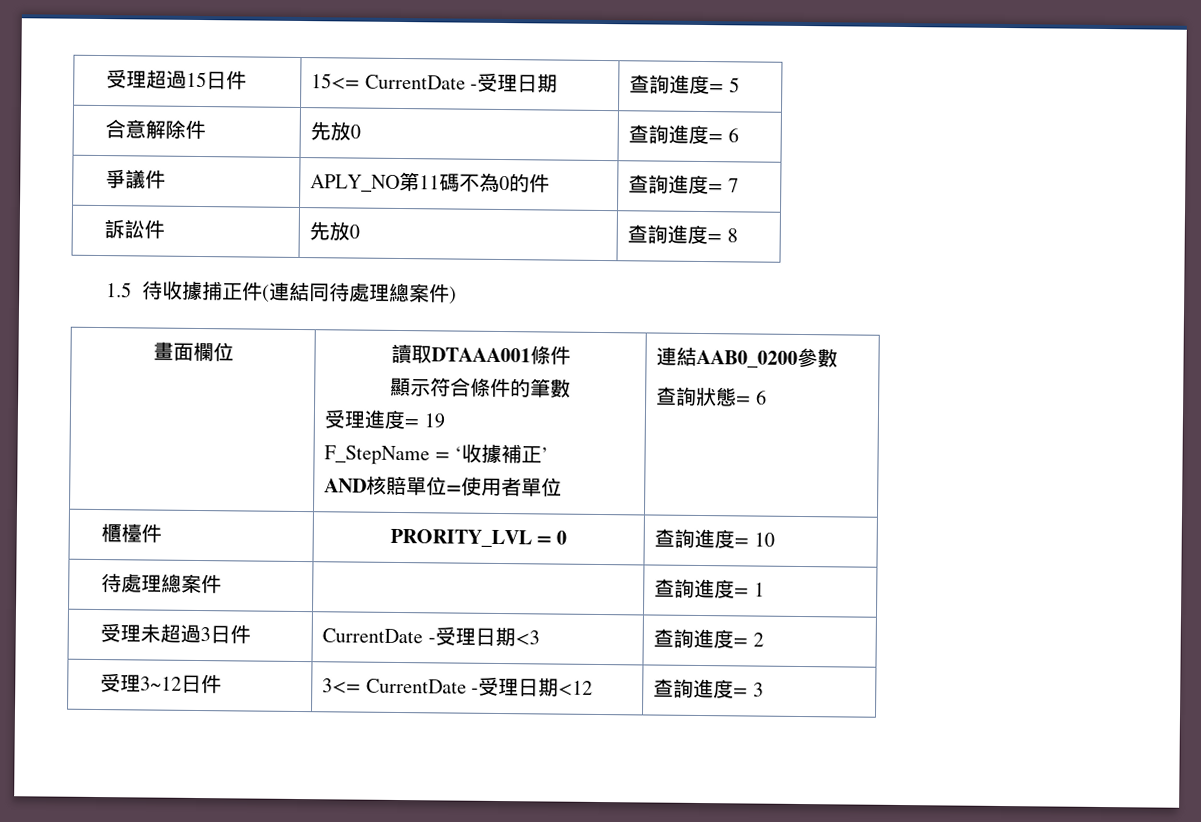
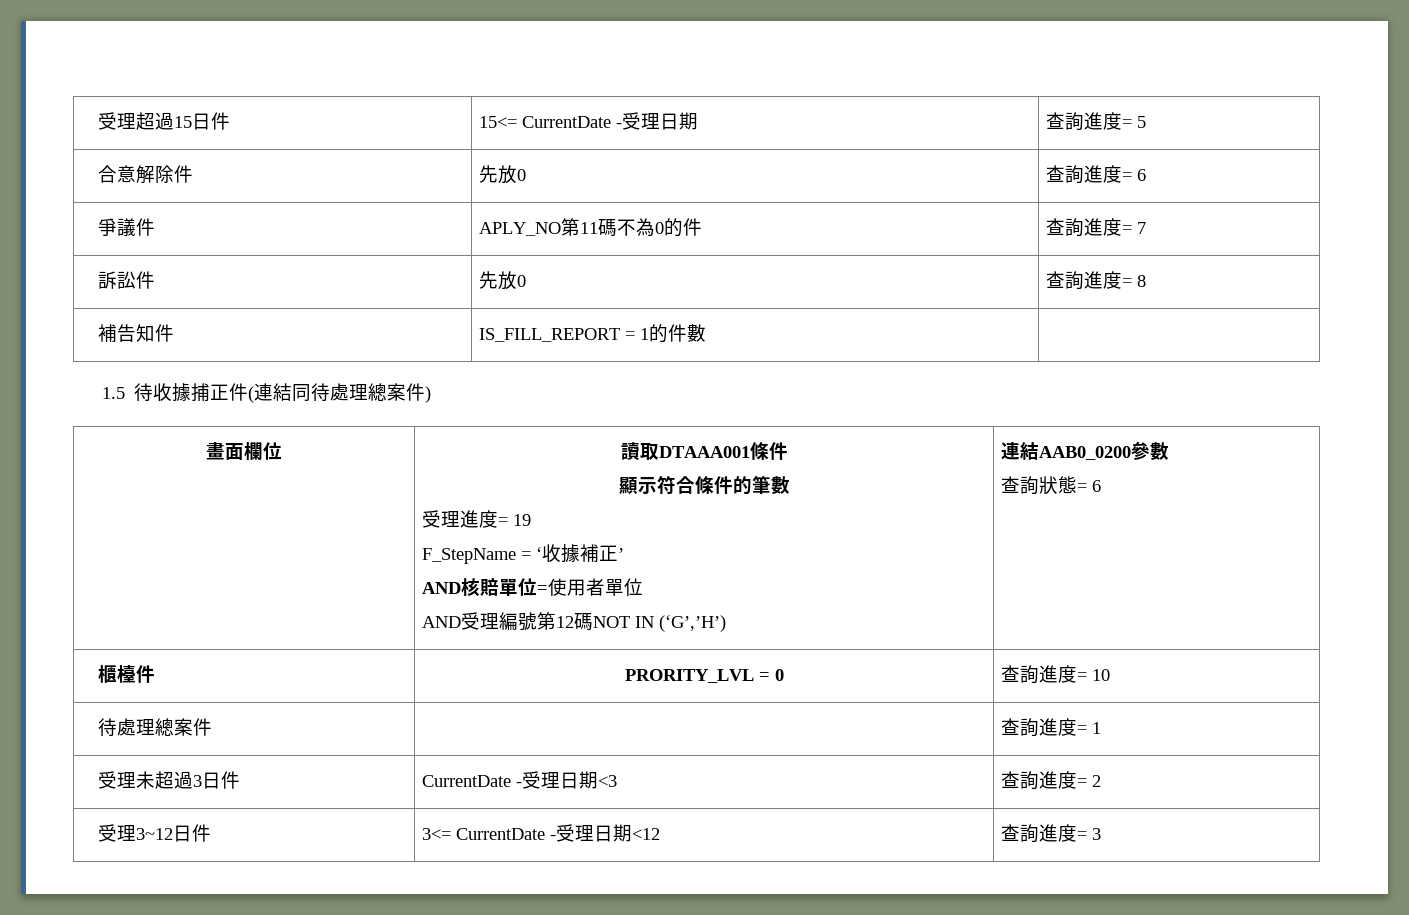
+ 補告知件 | IS_FILL_REPORT = 1的件數 |
+ AND受理編號第12碼NOT IN (‘G’,’H’)

